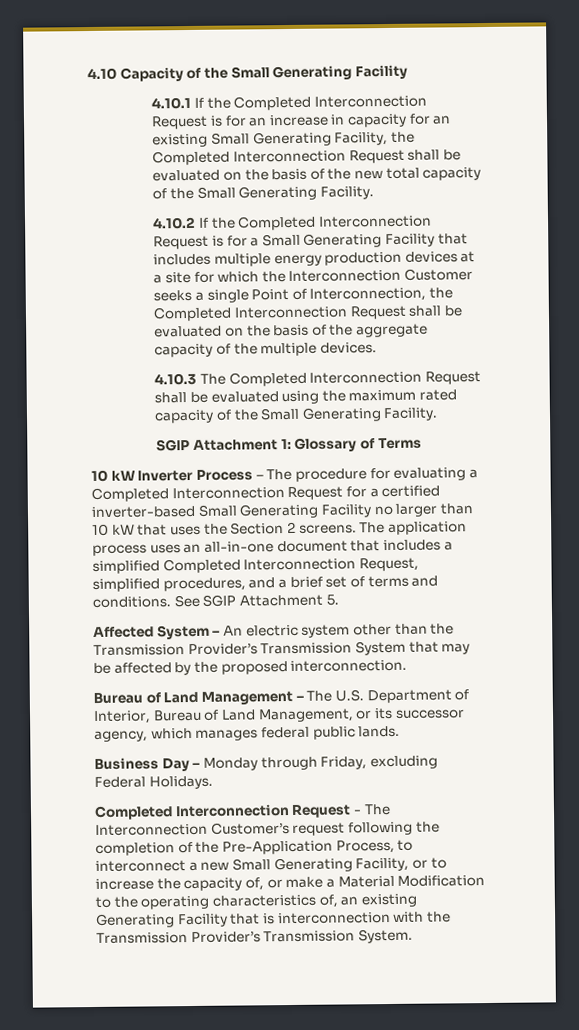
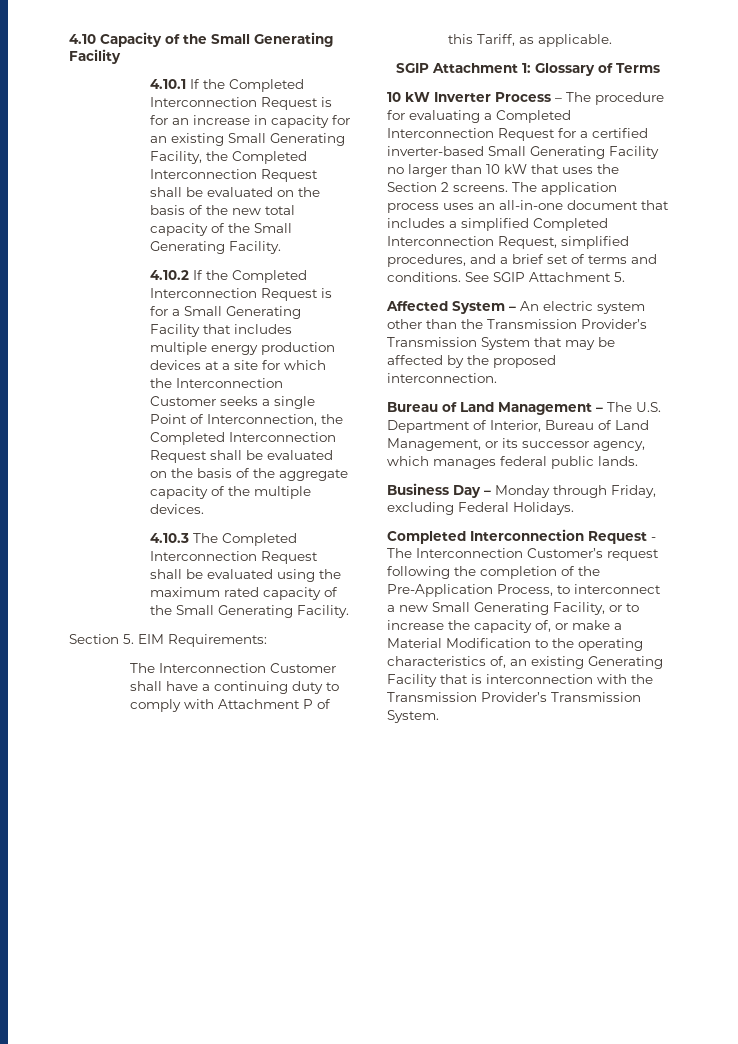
+ Section 5. EIM Requirements:
+ The Interconnection Customer shall have a continuing duty to comply with Attachment P of this Tariff, as applicable.

